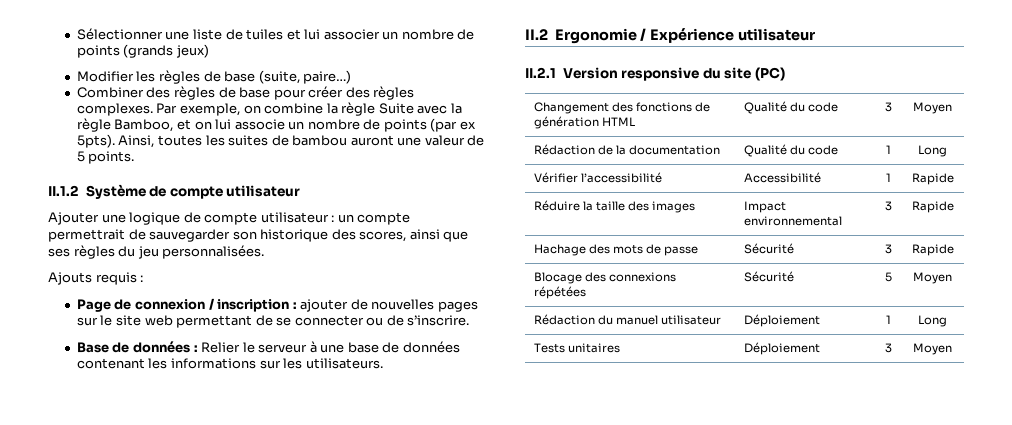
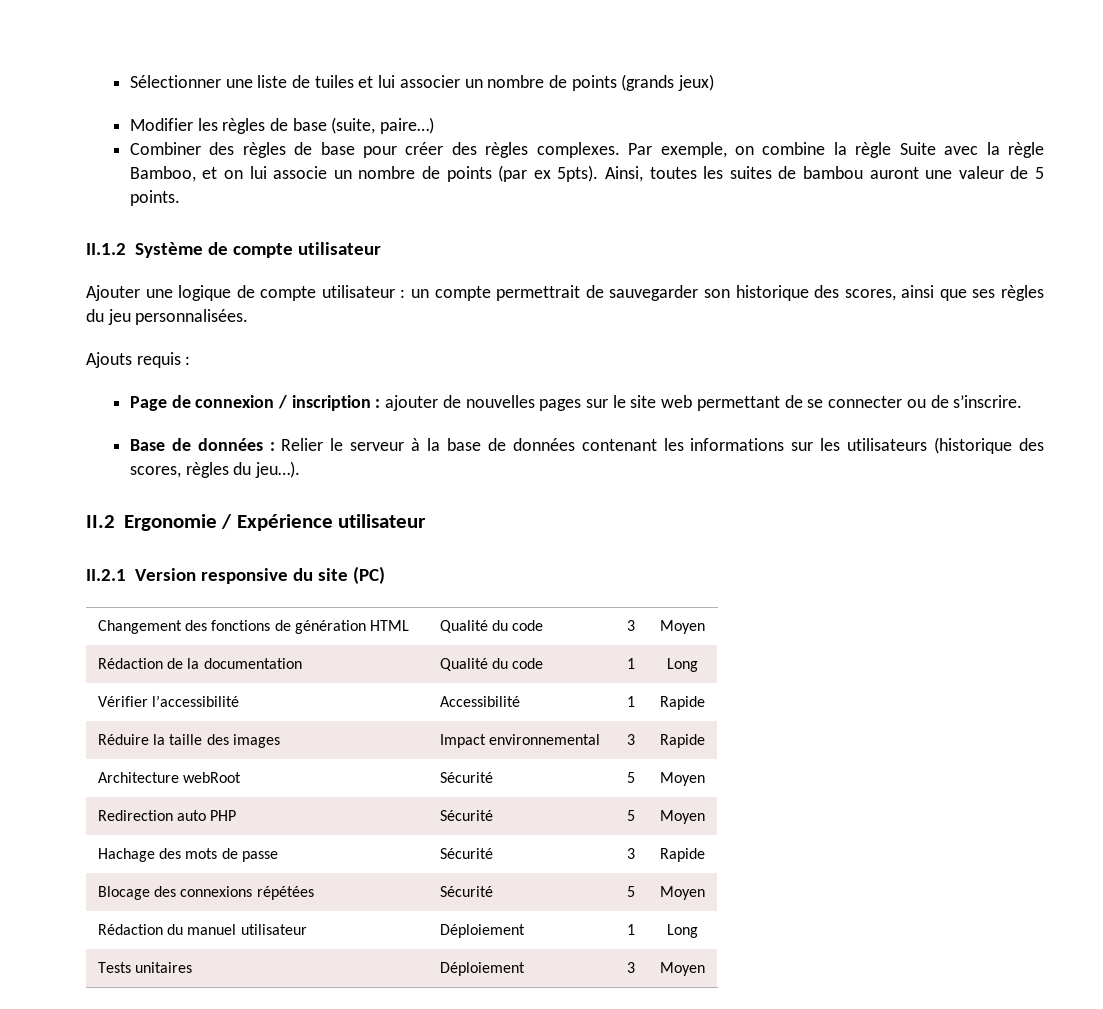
- Base de données : Relier le serveur à une base de données contenant les informations sur les utilisateurs.
+ Base de données : Relier le serveur à la base de données contenant les informations sur les utilisateurs (historique des scores, règles du jeu…).
+ Architecture webRoot | Sécurité | 5 | Moyen
+ Redirection auto PHP | Sécurité | 5 | Moyen

